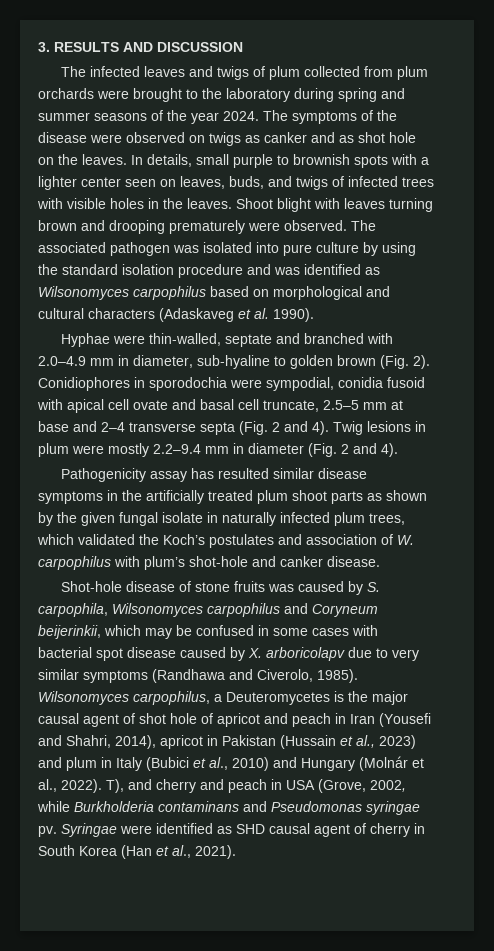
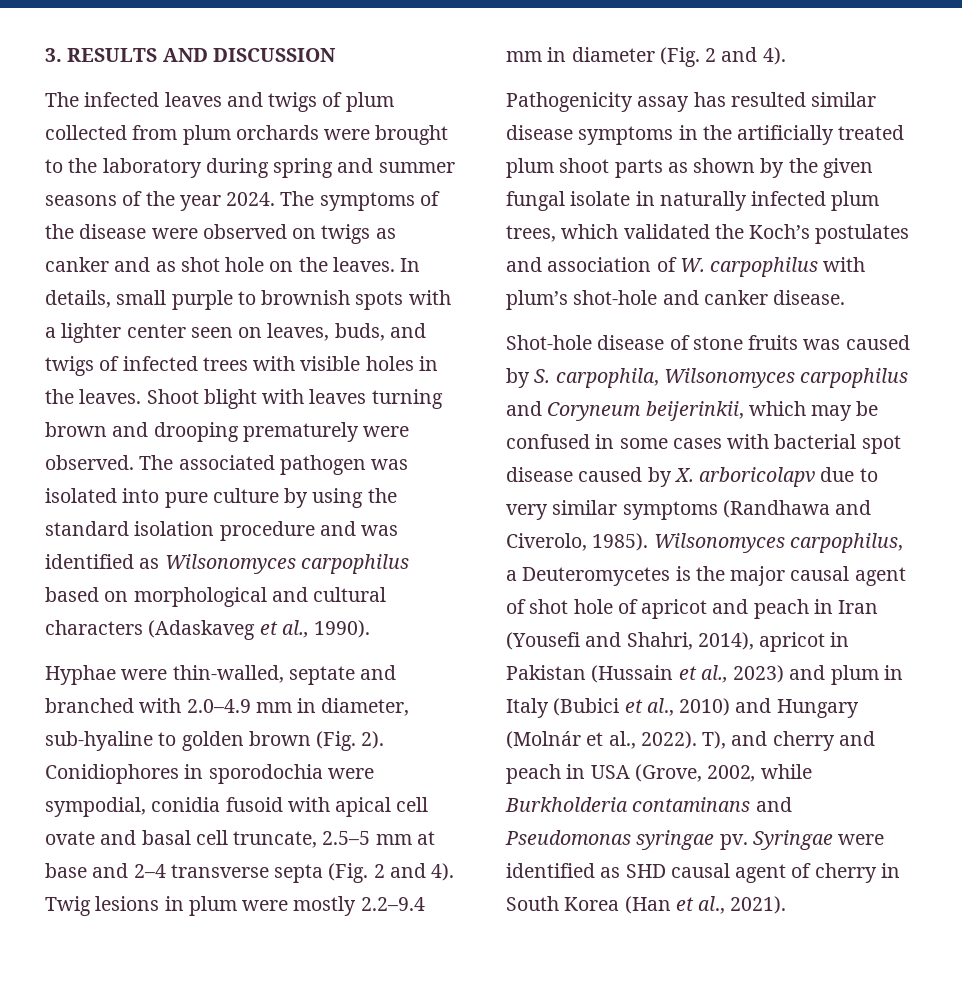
- The associated pathogen was isolated into pure culture by using the standard isolation procedure and was identified as Wilsonomyces carpophilus based on morphological and cultural characters (Adaskaveg et al. 1990).
+ The associated pathogen was isolated into pure culture by using the standard isolation procedure and was identified as Wilsonomyces carpophilus based on morphological and cultural characters (Adaskaveg et al., 1990).

